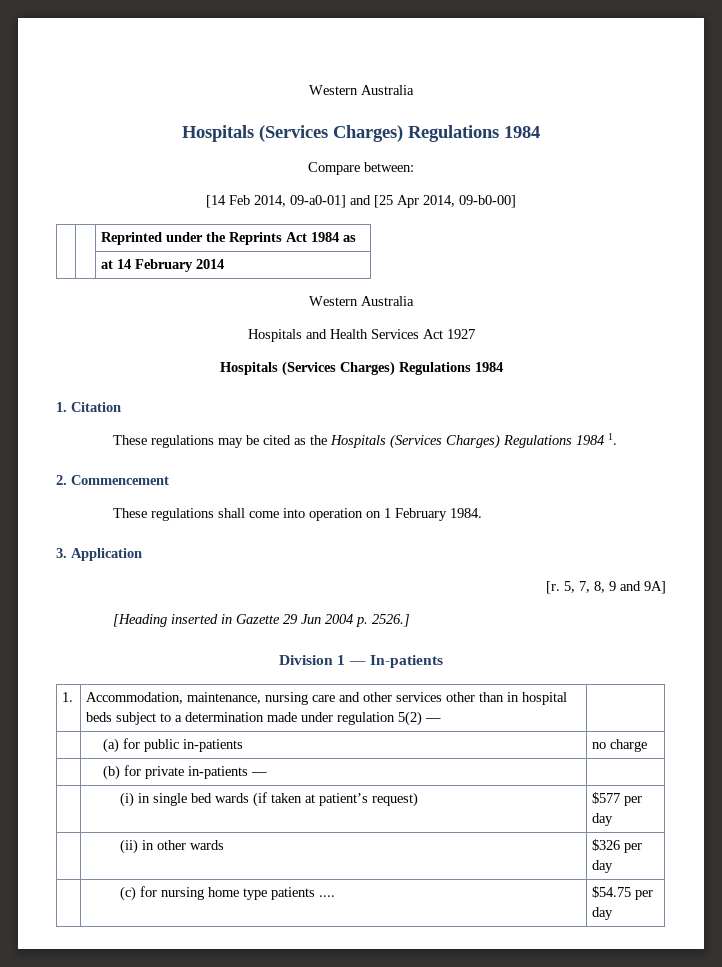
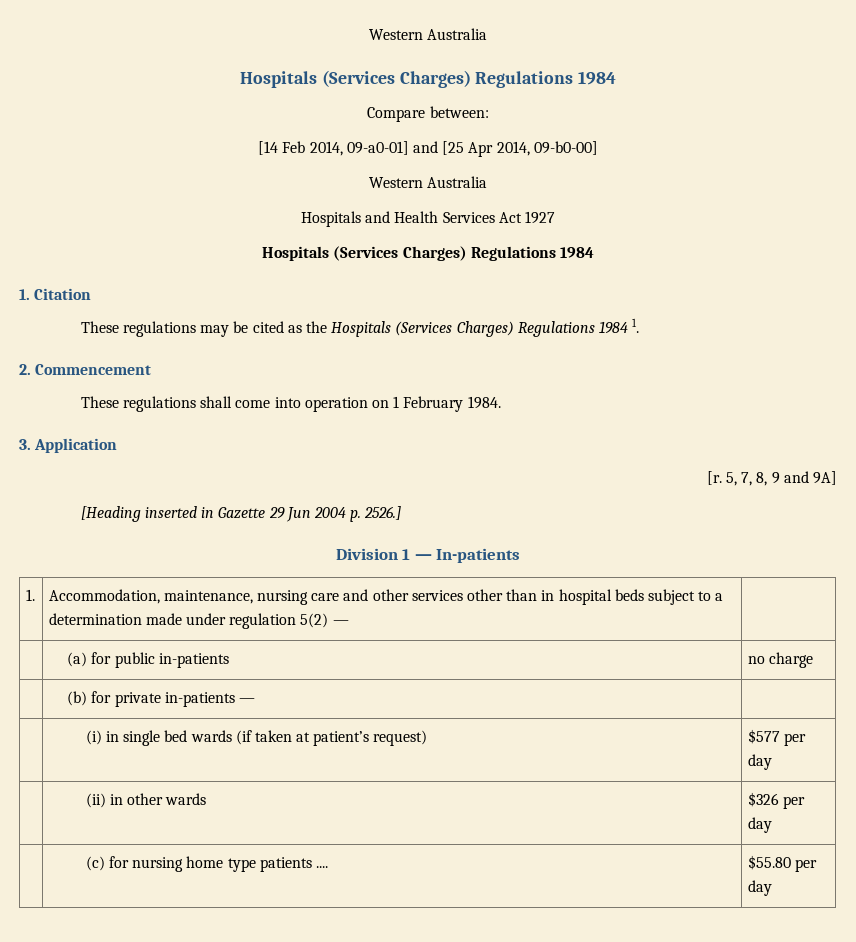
- | | Reprinted under the Reprints Act 1984 as
- | | at 14 February 2014
- | (c) for nursing home type patients .... | $54.75 per day
+ | (c) for nursing home type patients .... | $55.80 per day

